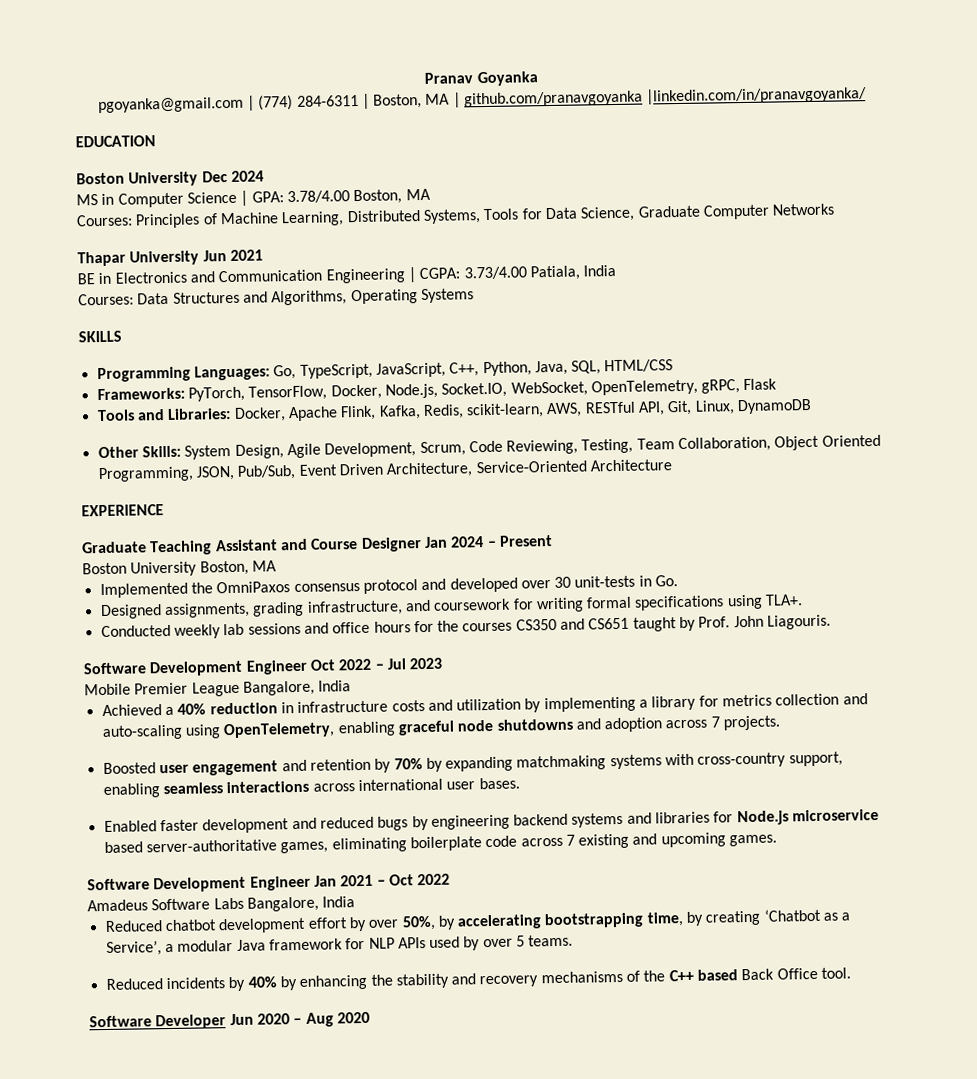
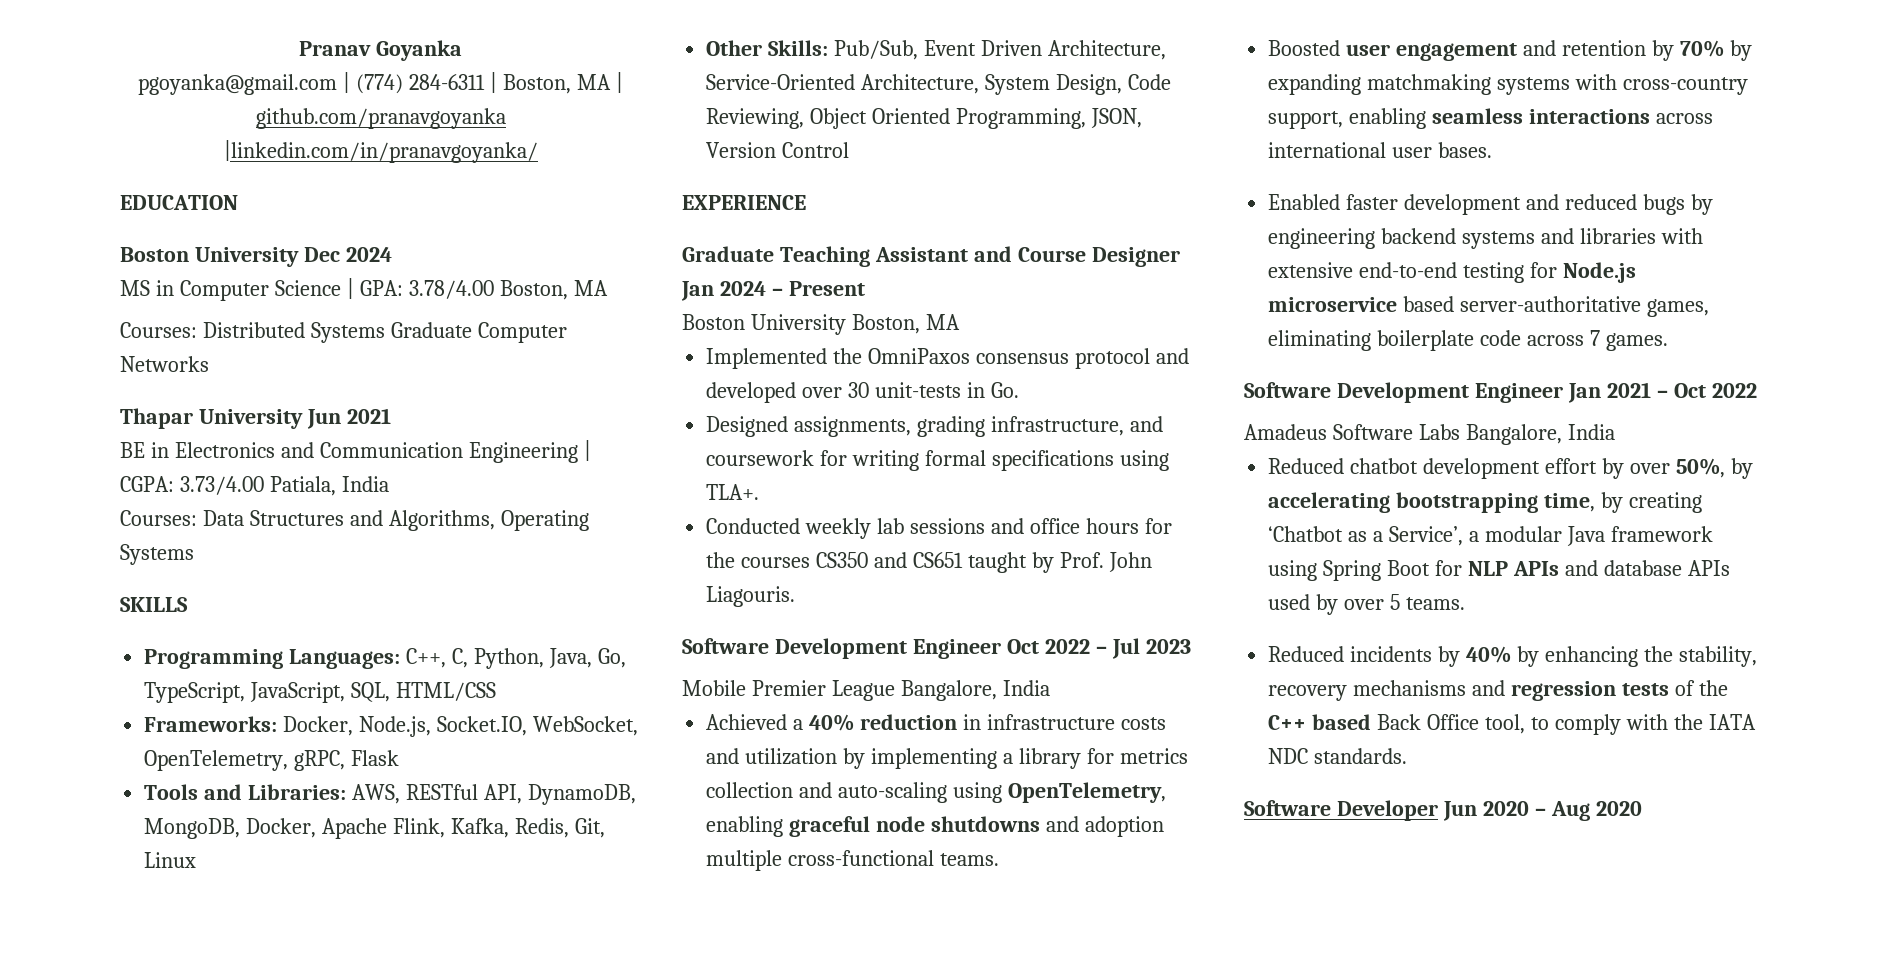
- Courses: Principles of Machine Learning, Distributed Systems, Tools for Data Science, Graduate Computer Networks
+ Courses: Distributed Systems Graduate Computer Networks
- Programming Languages: Go, TypeScript, JavaScript, C++, Python, Java, SQL, HTML/CSS
+ Programming Languages: C++, C, Python, Java, Go, TypeScript, JavaScript, SQL, HTML/CSS
- Frameworks: PyTorch, TensorFlow, Docker, Node.js, Socket.IO, WebSocket, OpenTelemetry, gRPC, Flask
+ Frameworks: Docker, Node.js, Socket.IO, WebSocket, OpenTelemetry, gRPC, Flask
- Tools and Libraries: Docker, Apache Flink, Kafka, Redis, scikit-learn, AWS, RESTful API, Git, Linux, DynamoDB
- Other Skills: System Design, Agile Development, Scrum, Code Reviewing, Testing, Team Collaboration, Object Oriented Programming, JSON, Pub/Sub, Event Driven Architecture, Service-Oriented Architecture
+ Tools and Libraries: AWS, RESTful API, DynamoDB, MongoDB, Docker, Apache Flink, Kafka, Redis, Git, Linux
+ Other Skills: Pub/Sub, Event Driven Architecture, Service-Oriented Architecture, System Design, Code Reviewing, Object Oriented Programming, JSON, Version Control
- Achieved a 40% reduction in infrastructure costs and utilization by implementing a library for metrics collection and auto-scaling using OpenTelemetry, enabling graceful node shutdowns and adoption across 7 projects.
+ Achieved a 40% reduction in infrastructure costs and utilization by implementing a library for metrics collection and auto-scaling using OpenTelemetry, enabling graceful node shutdowns and adoption multiple cross-functional teams.
- Enabled faster development and reduced bugs by engineering backend systems and libraries for Node.js microservice based server-authoritative games, eliminating boilerplate code across 7 existing and upcoming games.
+ Enabled faster development and reduced bugs by engineering backend systems and libraries with extensive end-to-end testing for Node.js microservice based server-authoritative games, eliminating boilerplate code across 7 games.
- Reduced chatbot development effort by over 50%, by accelerating bootstrapping time, by creating ‘Chatbot as a Service’, a modular Java framework for NLP APIs used by over 5 teams.
+ Reduced chatbot development effort by over 50%, by accelerating bootstrapping time, by creating ‘Chatbot as a Service’, a modular Java framework using Spring Boot for NLP APIs and database APIs used by over 5 teams.
- Reduced incidents by 40% by enhancing the stability and recovery mechanisms of the C++ based Back Office tool.
+ Reduced incidents by 40% by enhancing the stability, recovery mechanisms and regression tests of the C++ based Back Office tool, to comply with the IATA NDC standards.

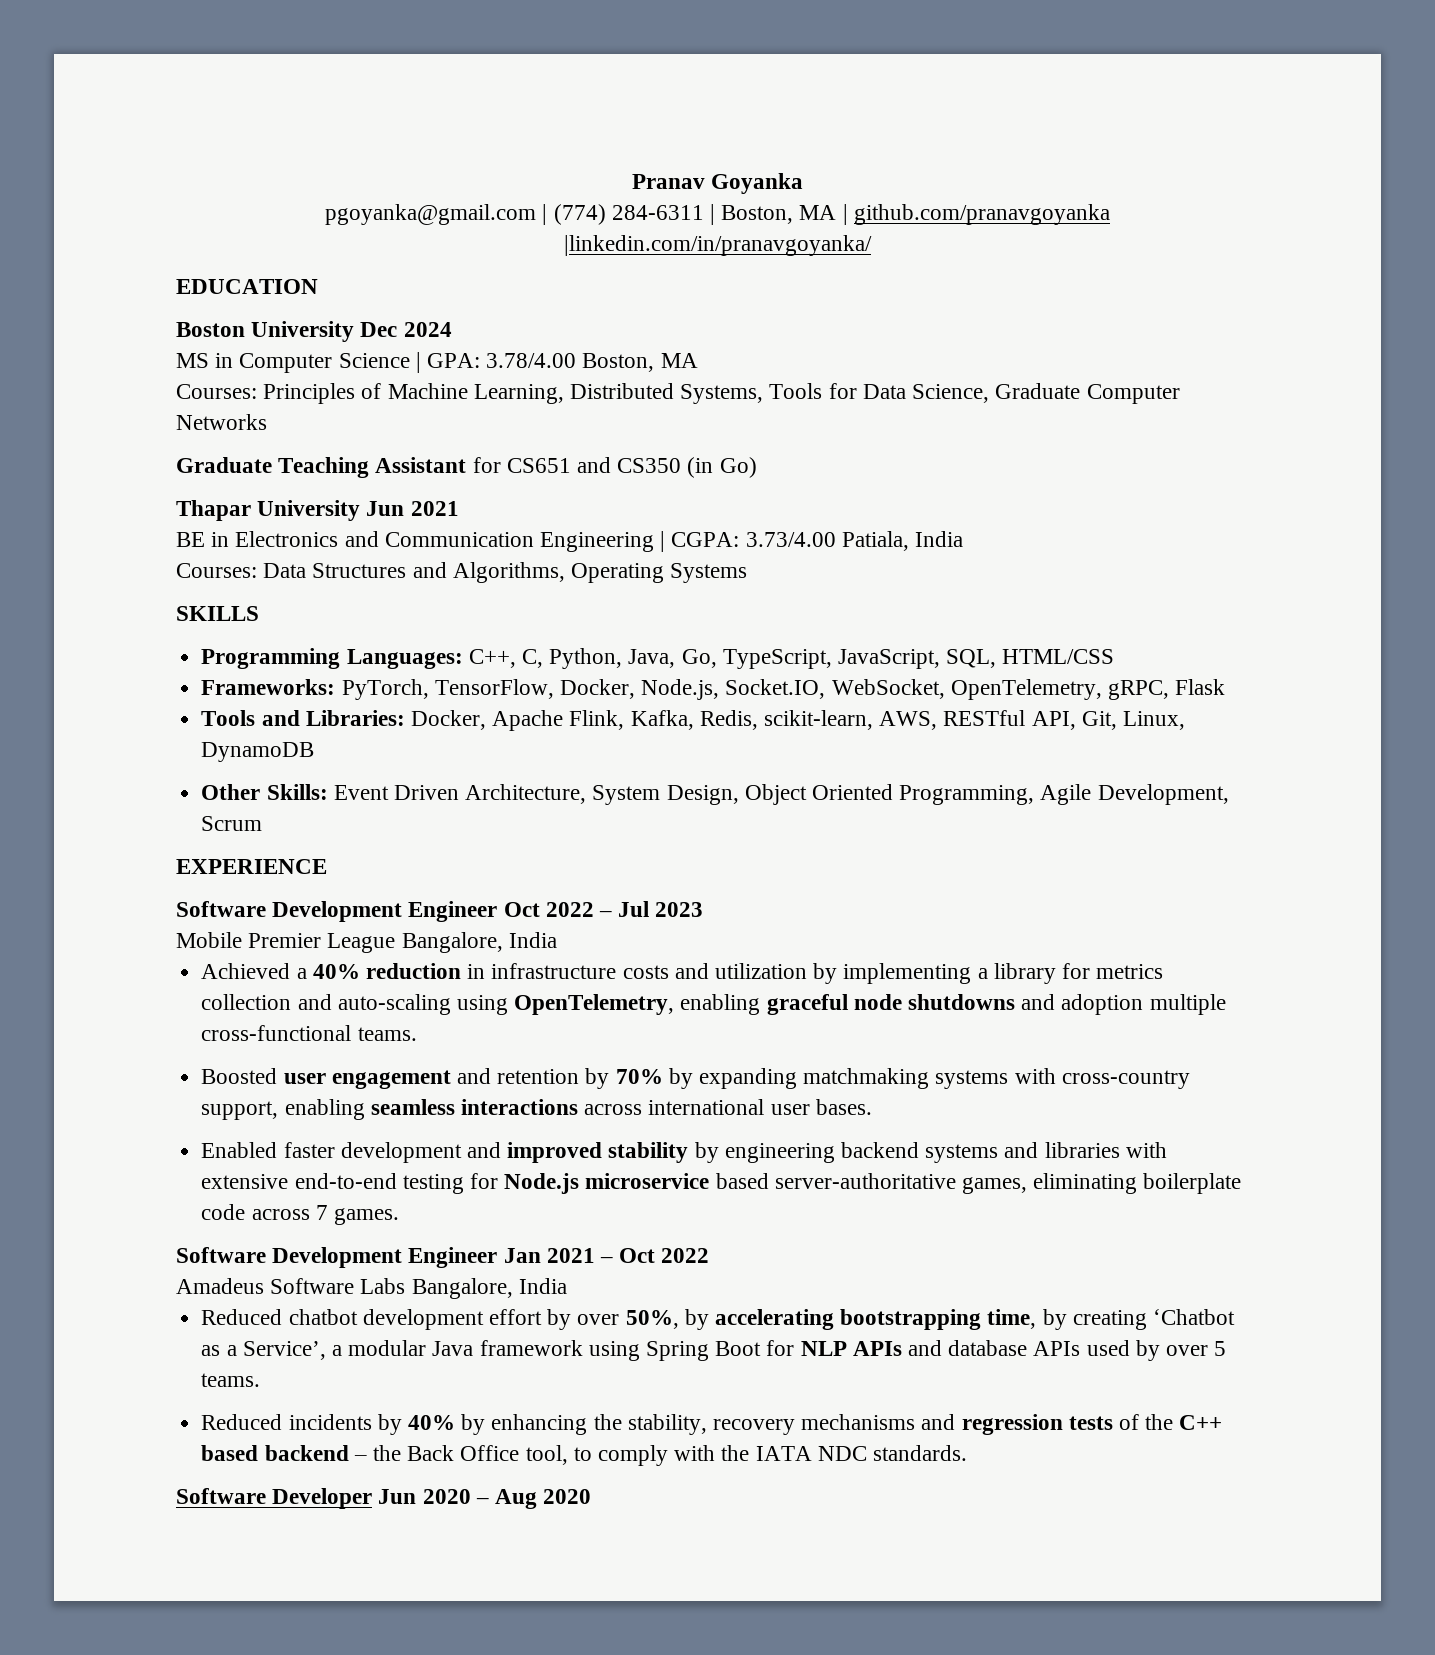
- Courses: Distributed Systems Graduate Computer Networks
+ Courses: Principles of Machine Learning, Distributed Systems, Tools for Data Science, Graduate Computer Networks
+ Graduate Teaching Assistant for CS651 and CS350 (in Go)
- Frameworks: Docker, Node.js, Socket.IO, WebSocket, OpenTelemetry, gRPC, Flask
+ Frameworks: PyTorch, TensorFlow, Docker, Node.js, Socket.IO, WebSocket, OpenTelemetry, gRPC, Flask
- Tools and Libraries: AWS, RESTful API, DynamoDB, MongoDB, Docker, Apache Flink, Kafka, Redis, Git, Linux
+ Tools and Libraries: Docker, Apache Flink, Kafka, Redis, scikit-learn, AWS, RESTful API, Git, Linux, DynamoDB
- Other Skills: Pub/Sub, Event Driven Architecture, Service-Oriented Architecture, System Design, Code Reviewing, Object Oriented Programming, JSON, Version Control
+ Other Skills: Event Driven Architecture, System Design, Object Oriented Programming, Agile Development, Scrum
  EXPERIENCE
- Graduate Teaching Assistant and Course Designer Jan 2024 – Present
- Boston University Boston, MA
- Implemented the OmniPaxos consensus protocol and developed over 30 unit-tests in Go.
- Designed assignments, grading infrastructure, and coursework for writing formal specifications using TLA+.
- Conducted weekly lab sessions and office hours for the courses CS350 and CS651 taught by Prof. John Liagouris.
- Enabled faster development and reduced bugs by engineering backend systems and libraries with extensive end-to-end testing for Node.js microservice based server-authoritative games, eliminating boilerplate code across 7 games.
+ Enabled faster development and improved stability by engineering backend systems and libraries with extensive end-to-end testing for Node.js microservice based server-authoritative games, eliminating boilerplate code across 7 games.
- Reduced incidents by 40% by enhancing the stability, recovery mechanisms and regression tests of the C++ based Back Office tool, to comply with the IATA NDC standards.
+ Reduced incidents by 40% by enhancing the stability, recovery mechanisms and regression tests of the C++ based backend – the Back Office tool, to comply with the IATA NDC standards.

